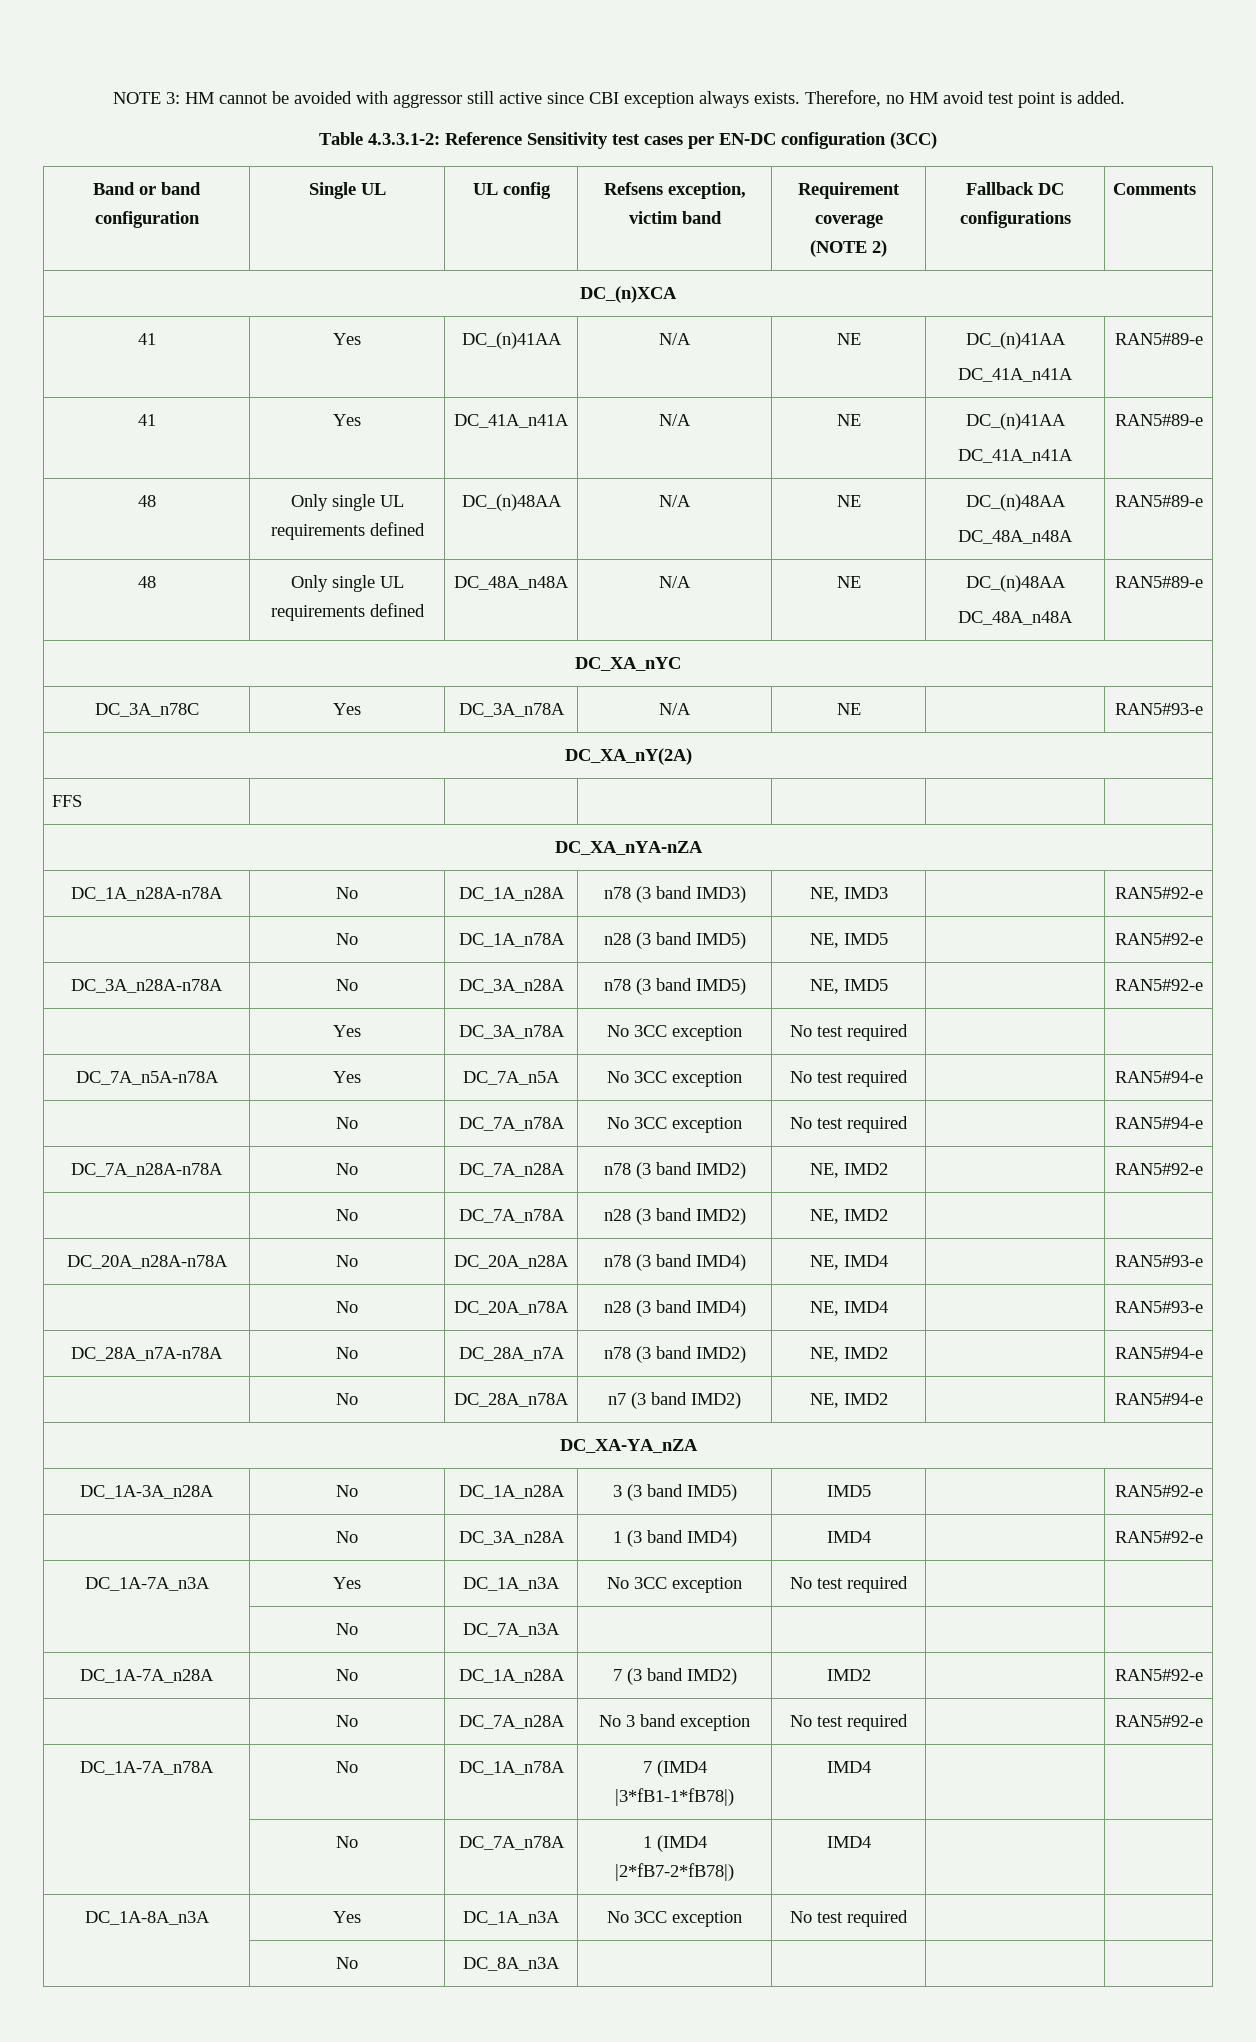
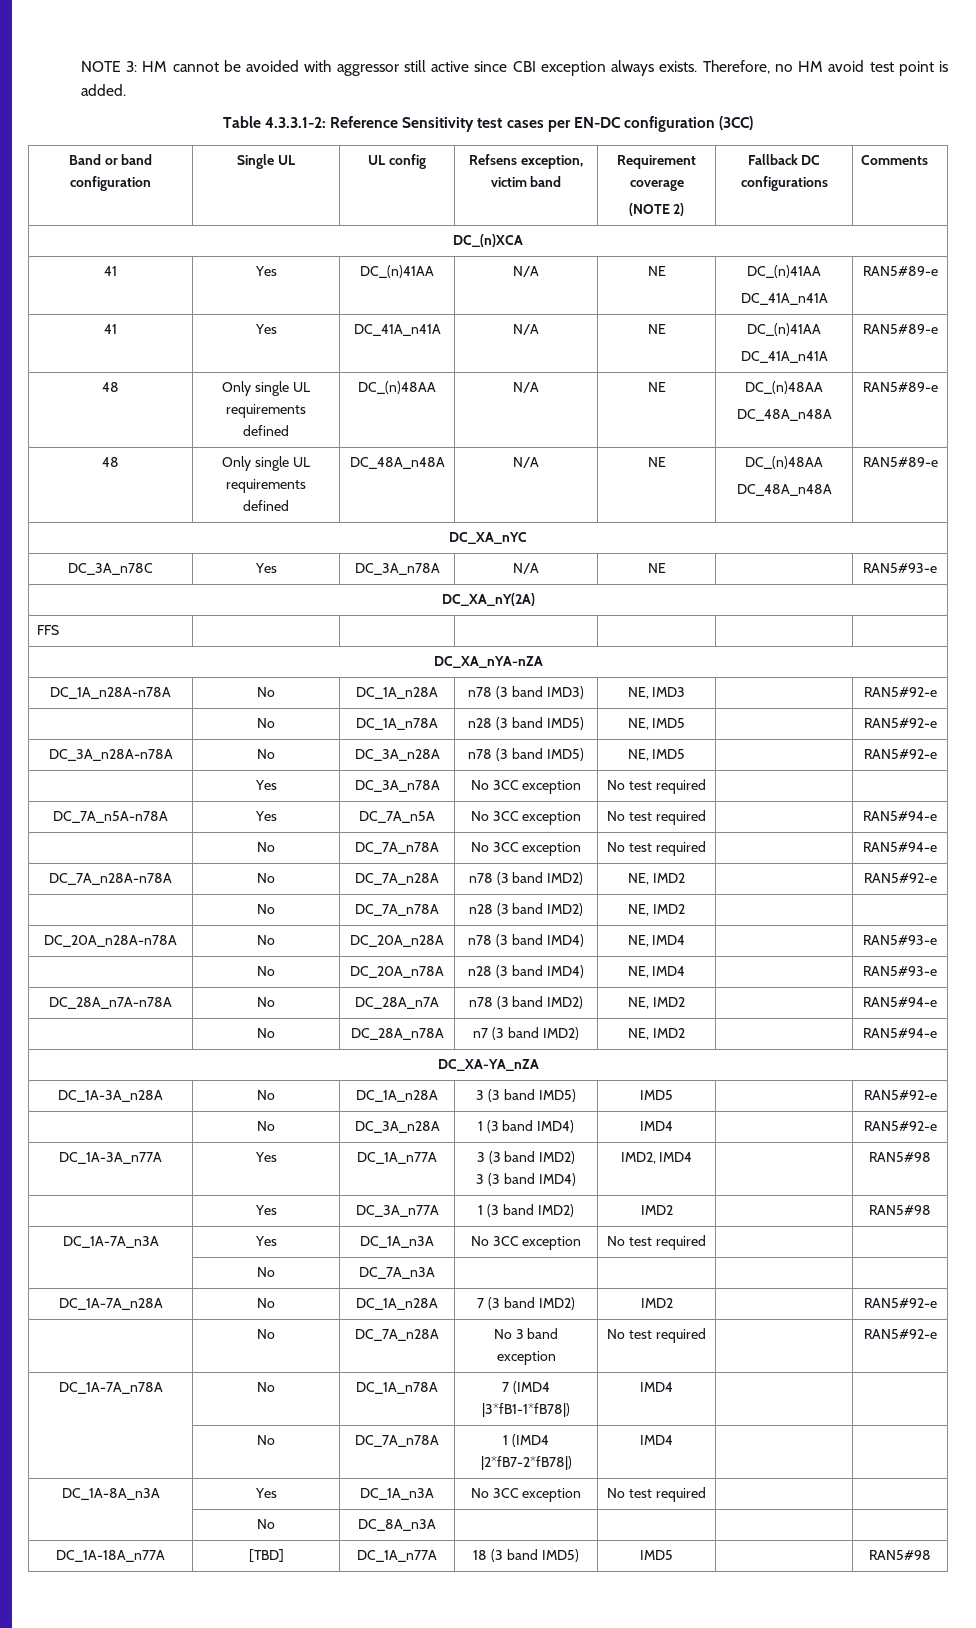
+ DC_1A-3A_n77A | Yes | DC_1A_n77A | 3 (3 band IMD2)
+ 3 (3 band IMD4) | IMD2, IMD4 | | RAN5#98
+ | Yes | DC_3A_n77A | 1 (3 band IMD2) | IMD2 | | RAN5#98
+ DC_1A-18A_n77A | [TBD] | DC_1A_n77A | 18 (3 band IMD5) | IMD5 | | RAN5#98

